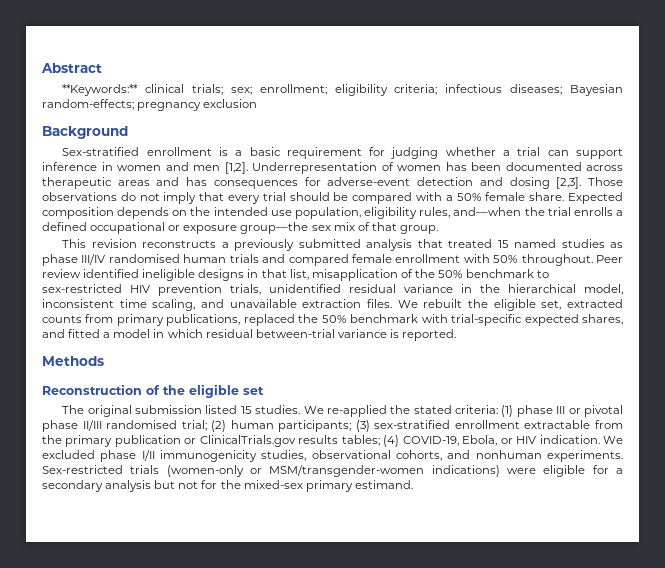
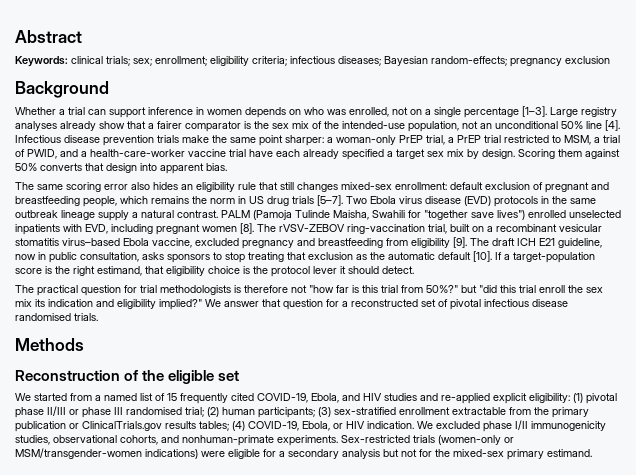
- **Keywords:** clinical trials; sex; enrollment; eligibility criteria; infectious diseases; Bayesian random-effects; pregnancy exclusion
+ Keywords: clinical trials; sex; enrollment; eligibility criteria; infectious diseases; Bayesian random-effects; pregnancy exclusion
- Sex-stratified enrollment is a basic requirement for judging whether a trial can support inference in women and men [1,2]. Underrepresentation of women has been documented across therapeutic areas and has consequences for adverse-event detection and dosing [2,3]. Those observations do not imply that every trial should be compared with a 50% female share. Expected composition depends on the intended use population, eligibility rules, and—when the trial enrolls a defined occupational or exposure group—the sex mix of that group.
- This revision reconstructs a previously submitted analysis that treated 15 named studies as phase III/IV randomised human trials and compared female enrollment with 50% throughout. Peer review identified ineligible designs in that list, misapplication of the 50% benchmark to sex-restricted HIV prevention trials, unidentified residual variance in the hierarchical model, inconsistent time scaling, and unavailable extraction files. We rebuilt the eligible set, extracted counts from primary publications, replaced the 50% benchmark with trial-specific expected shares, and fitted a model in which residual between-trial variance is reported.
+ Whether a trial can support inference in women depends on who was enrolled, not on a single percentage [1–3]. Large registry analyses already show that a fairer comparator is the sex mix of the intended-use population, not an unconditional 50% line [4]. Infectious disease prevention trials make the same point sharper: a woman-only PrEP trial, a PrEP trial restricted to MSM, a trial of PWID, and a health-care-worker vaccine trial have each already specified a target sex mix by design. Scoring them against 50% converts that design into apparent bias.
+ The same scoring error also hides an eligibility rule that still changes mixed-sex enrollment: default exclusion of pregnant and breastfeeding people, which remains the norm in US drug trials [5–7]. Two Ebola virus disease (EVD) protocols in the same outbreak lineage supply a natural contrast. PALM (Pamoja Tulinde Maisha, Swahili for "together save lives") enrolled unselected inpatients with EVD, including pregnant women [8]. The rVSV-ZEBOV ring-vaccination trial, built on a recombinant vesicular stomatitis virus–based Ebola vaccine, excluded pregnancy and breastfeeding from eligibility [9]. The draft ICH E21 guideline, now in public consultation, asks sponsors to stop treating that exclusion as the automatic default [10]. If a target-population score is the right estimand, that eligibility choice is the protocol lever it should detect.
+ The practical question for trial methodologists is therefore not "how far is this trial from 50%?" but "did this trial enroll the sex mix its indication and eligibility implied?" We answer that question for a reconstructed set of pivotal infectious disease randomised trials.
- The original submission listed 15 studies. We re-applied the stated criteria: (1) phase III or pivotal phase II/III randomised trial; (2) human participants; (3) sex-stratified enrollment extractable from the primary publication or ClinicalTrials.gov results tables; (4) COVID-19, Ebola, or HIV indication.
+ We started from a named list of 15 frequently cited COVID-19, Ebola, and HIV studies and re-applied explicit eligibility: (1) pivotal phase II/III or phase III randomised trial; (2) human participants; (3) sex-stratified enrollment extractable from the primary publication or ClinicalTrials.gov results tables; (4) COVID-19, Ebola, or HIV indication.
- We excluded phase I/II immunogenicity studies, observational cohorts, and nonhuman experiments.
+ We excluded phase I/II immunogenicity studies, observational cohorts, and nonhuman-primate experiments.

